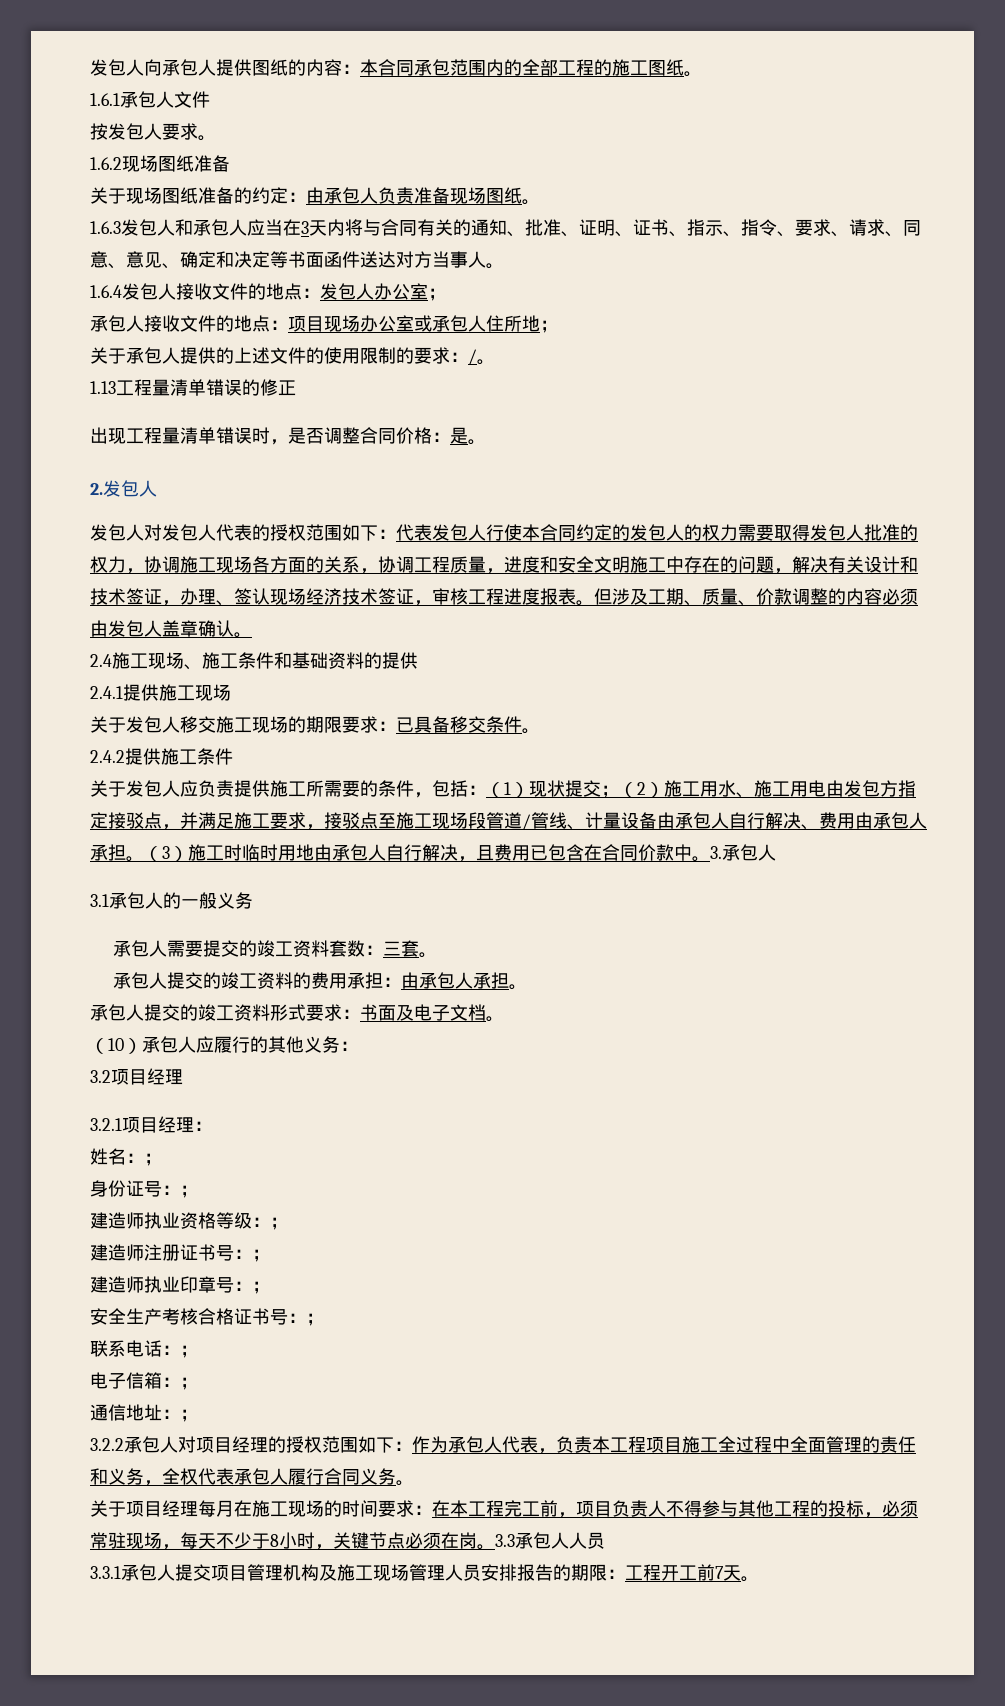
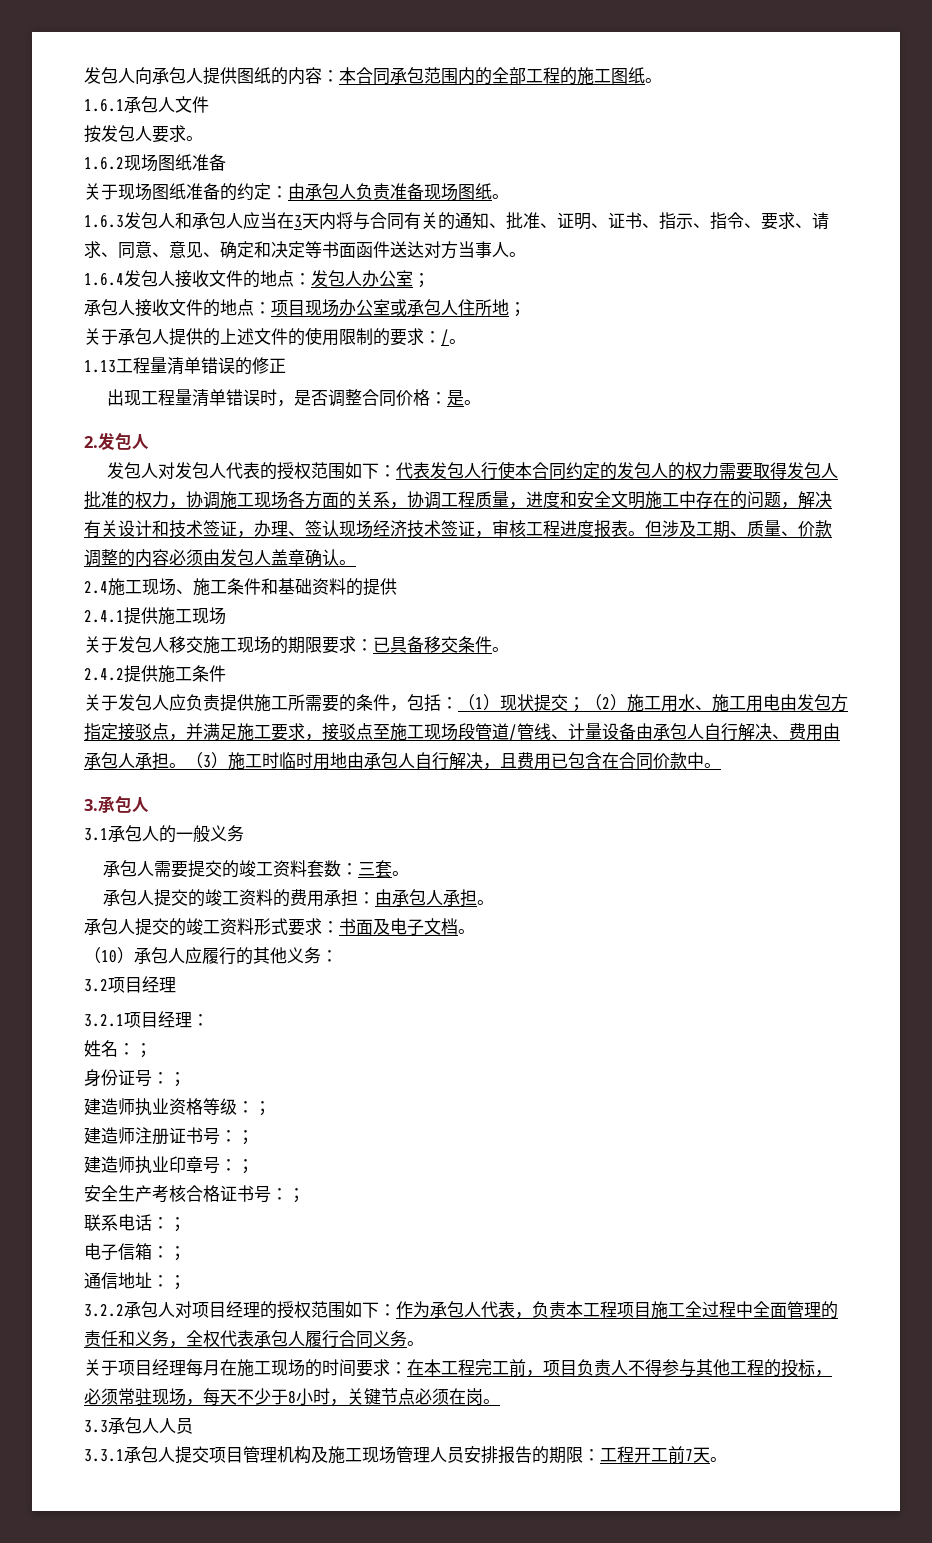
- （3）施工时临时用地由承包人自行解决，且费用已包含在合同价款中。3.承包人
+ （3）施工时临时用地由承包人自行解决，且费用已包含在合同价款中。
+ 3.承包人
- 关于项目经理每月在施工现场的时间要求：在本工程完工前，项目负责人不得参与其他工程的投标，必须常驻现场，每天不少于8小时，关键节点必须在岗。3.3承包人人员
+ 关于项目经理每月在施工现场的时间要求：在本工程完工前，项目负责人不得参与其他工程的投标，必须常驻现场，每天不少于8小时，关键节点必须在岗。
+ 3.3承包人人员

